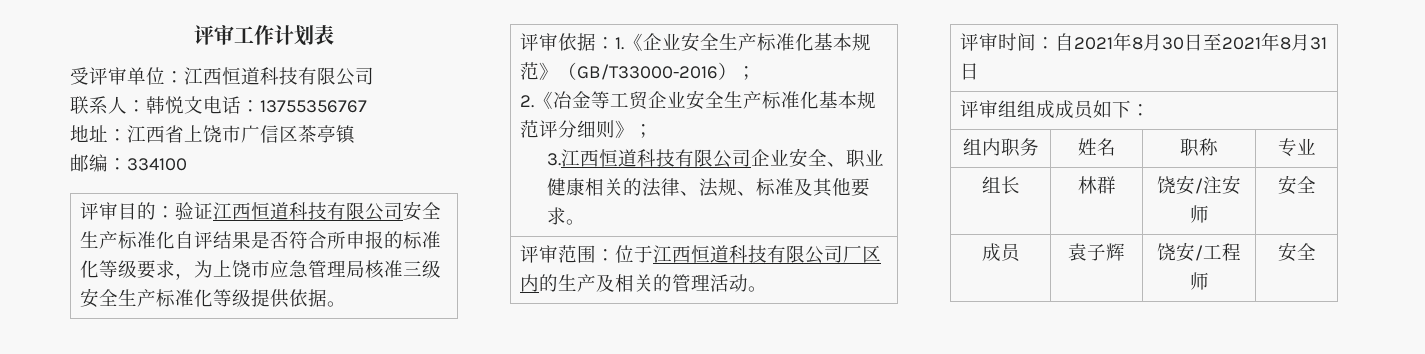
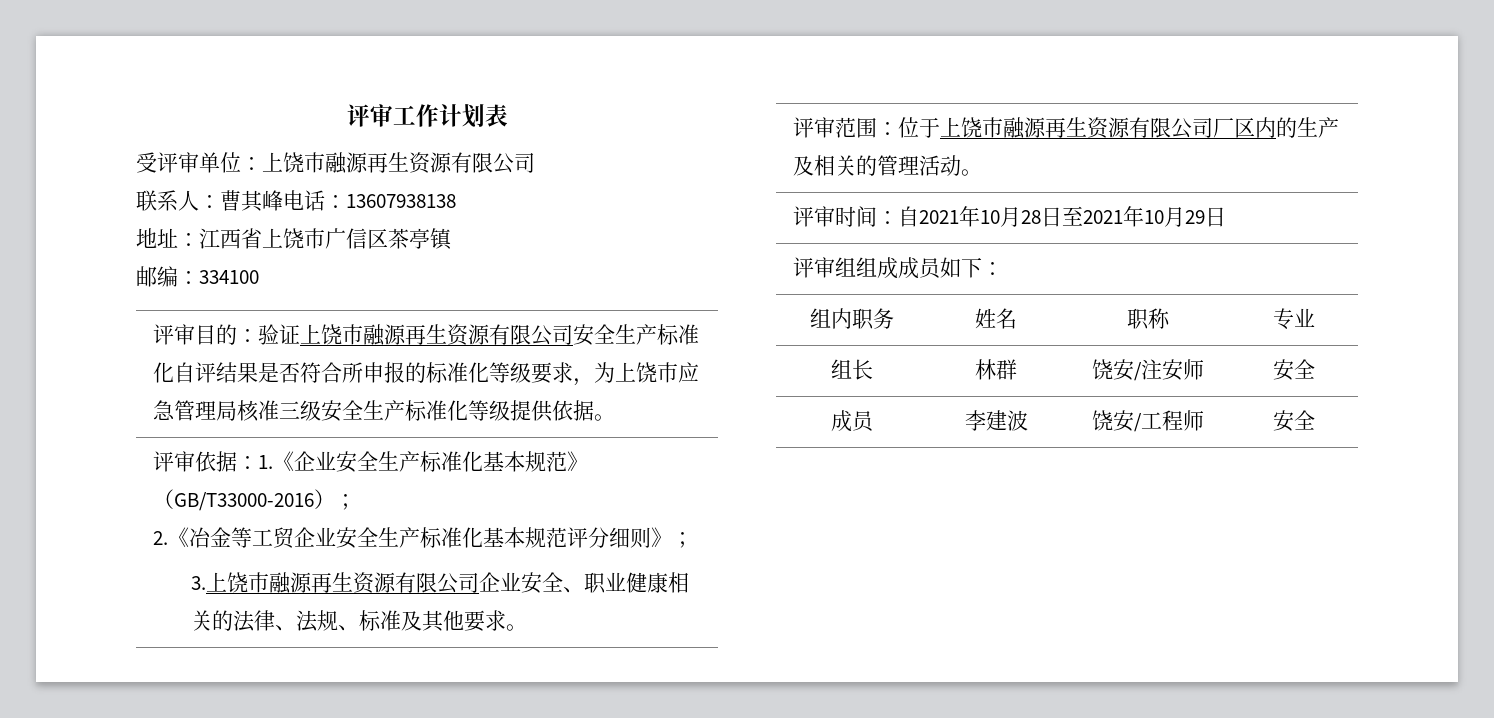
- 受评审单位：江西恒道科技有限公司
+ 受评审单位：上饶市融源再生资源有限公司
- 联系人：韩悦文电话：13755356767
+ 联系人：曹其峰电话：13607938138
- 评审目的：验证江西恒道科技有限公司安全生产标准化自评结果是否符合所申报的标准化等级要求，为上饶市应急管理局核准三级安全生产标准化等级提供依据。
+ 评审目的：验证上饶市融源再生资源有限公司安全生产标准化自评结果是否符合所申报的标准化等级要求，为上饶市应急管理局核准三级安全生产标准化等级提供依据。
- 3.江西恒道科技有限公司企业安全、职业健康相关的法律、法规、标准及其他要求。
+ 3.上饶市融源再生资源有限公司企业安全、职业健康相关的法律、法规、标准及其他要求。
- 评审范围：位于江西恒道科技有限公司厂区内的生产及相关的管理活动。
+ 评审范围：位于上饶市融源再生资源有限公司厂区内的生产及相关的管理活动。
- 评审时间：自2021年8月30日至2021年8月31日
+ 评审时间：自2021年10月28日至2021年10月29日
- 成员 | 袁子辉 | 饶安/工程师 | 安全
+ 成员 | 李建波 | 饶安/工程师 | 安全

